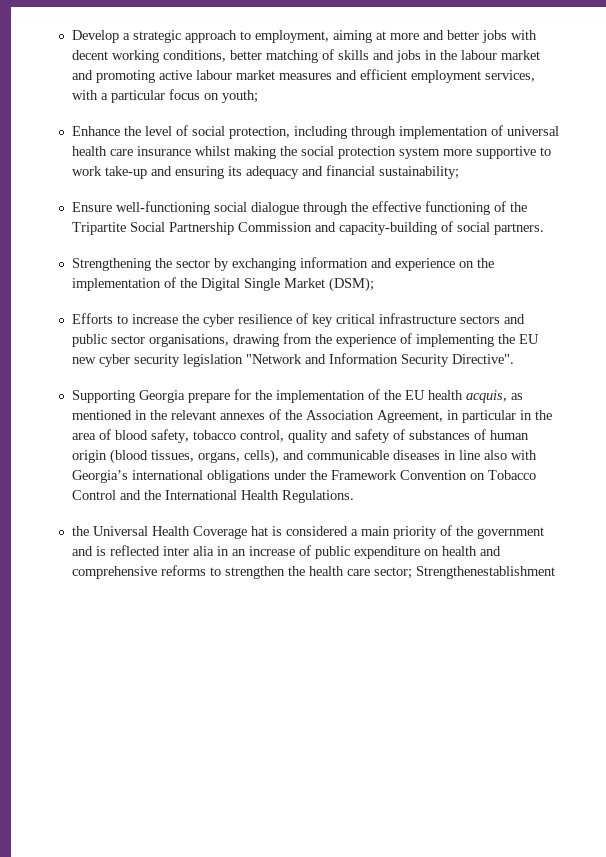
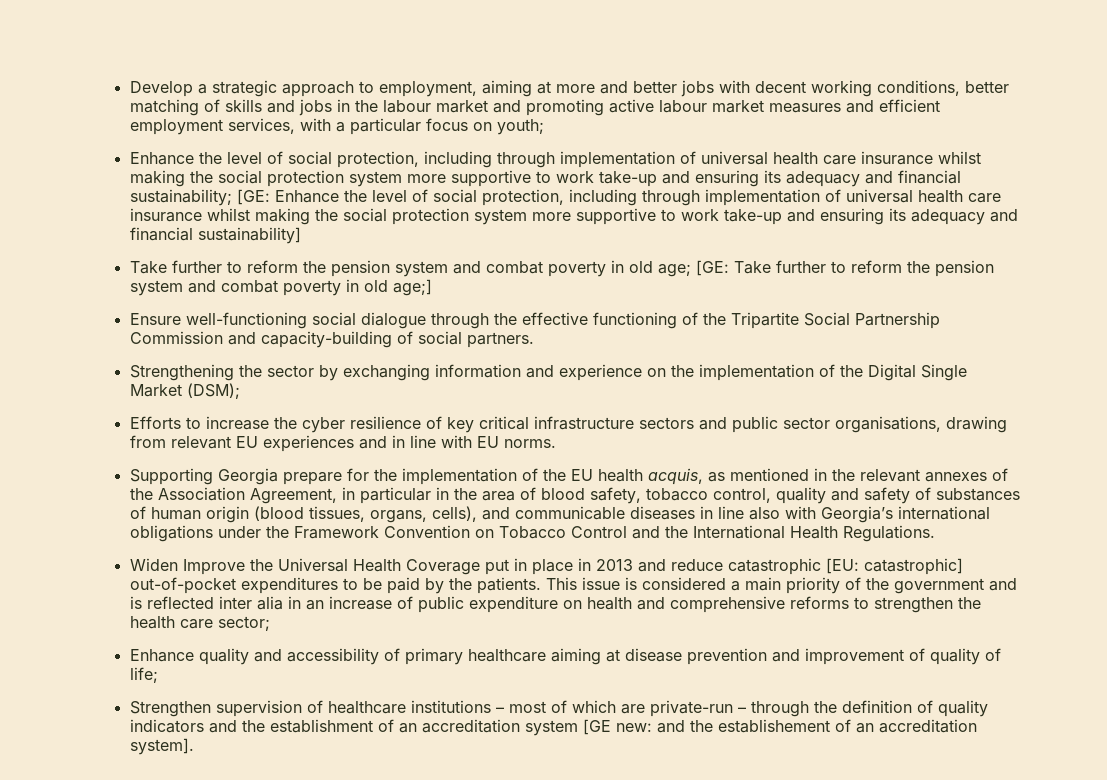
- Enhance the level of social protection, including through implementation of universal health care insurance whilst making the social protection system more supportive to work take-up and ensuring its adequacy and financial sustainability;
+ Enhance the level of social protection, including through implementation of universal health care insurance whilst making the social protection system more supportive to work take-up and ensuring its adequacy and financial sustainability; [GE: Enhance the level of social protection, including through implementation of universal health care insurance whilst making the social protection system more supportive to work take-up and ensuring its adequacy and financial sustainability]
+ Take further to reform the pension system and combat poverty in old age; [GE: Take further to reform the pension system and combat poverty in old age;]
- Efforts to increase the cyber resilience of key critical infrastructure sectors and public sector organisations, drawing from the experience of implementing the EU new cyber security legislation "Network and Information Security Directive".
+ Efforts to increase the cyber resilience of key critical infrastructure sectors and public sector organisations, drawing from relevant EU experiences and in line with EU norms.
- the Universal Health Coverage hat is considered a main priority of the government and is reflected inter alia in an increase of public expenditure on health and comprehensive reforms to strengthen the health care sector; Strengthenestablishment
+ Widen Improve the Universal Health Coverage put in place in 2013 and reduce catastrophic [EU: catastrophic] out-of-pocket expenditures to be paid by the patients. This issue is considered a main priority of the government and is reflected inter alia in an increase of public expenditure on health and comprehensive reforms to strengthen the health care sector;
+ Enhance quality and accessibility of primary healthcare aiming at disease prevention and improvement of quality of life;
+ Strengthen supervision of healthcare institutions – most of which are private-run – through the definition of quality indicators and the establishment of an accreditation system [GE new: and the establishement of an accreditation system].

